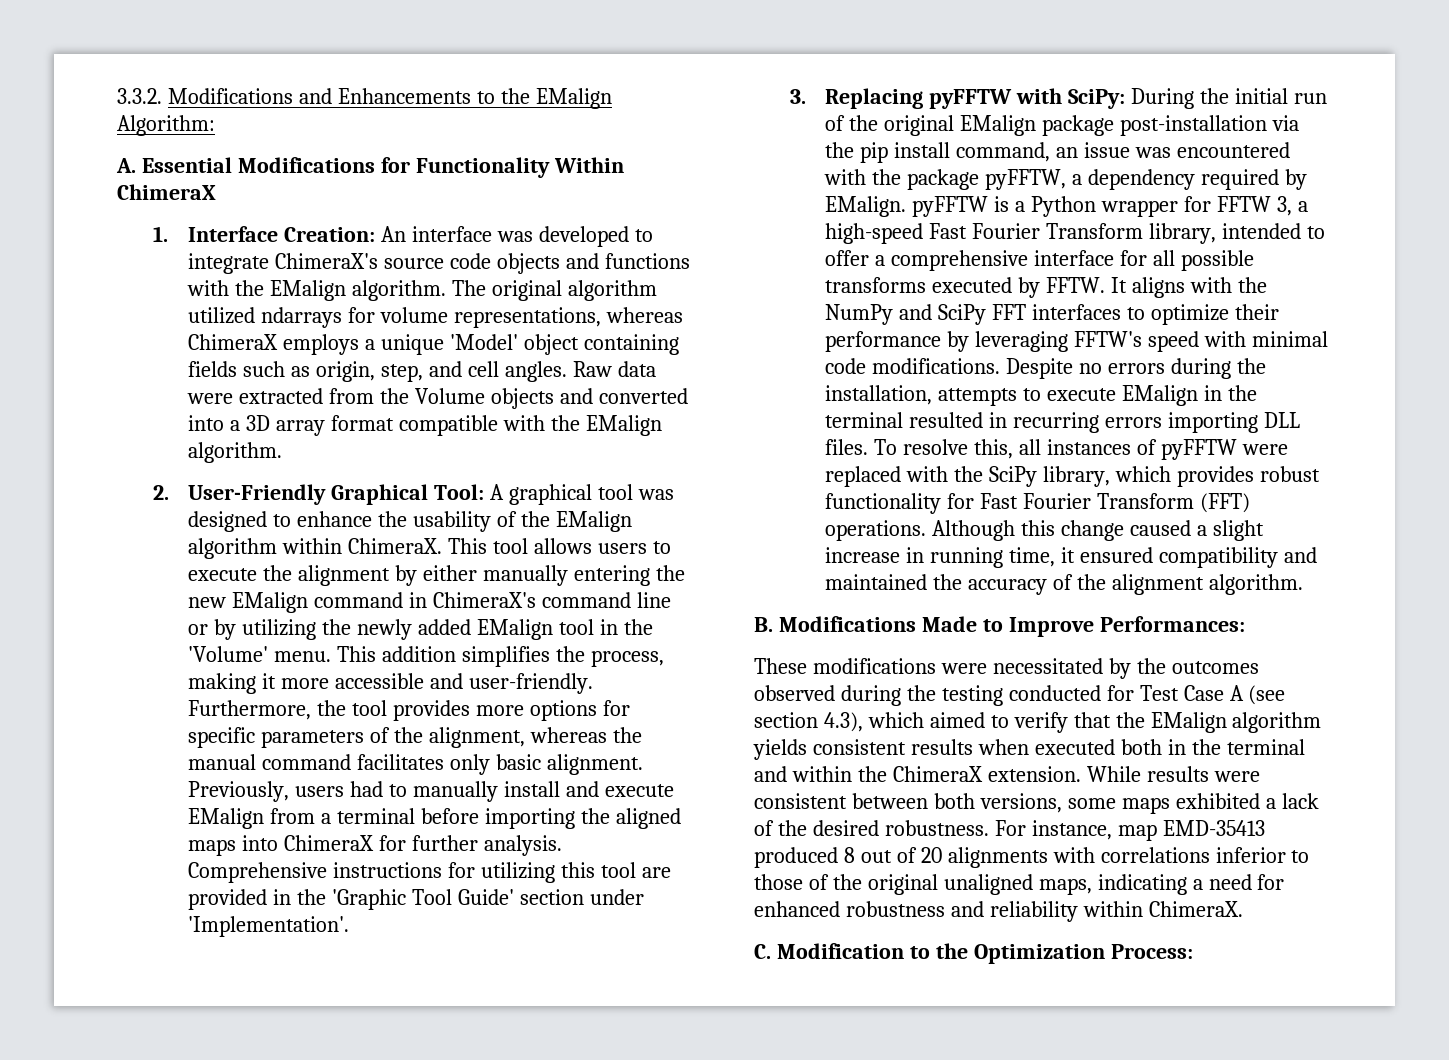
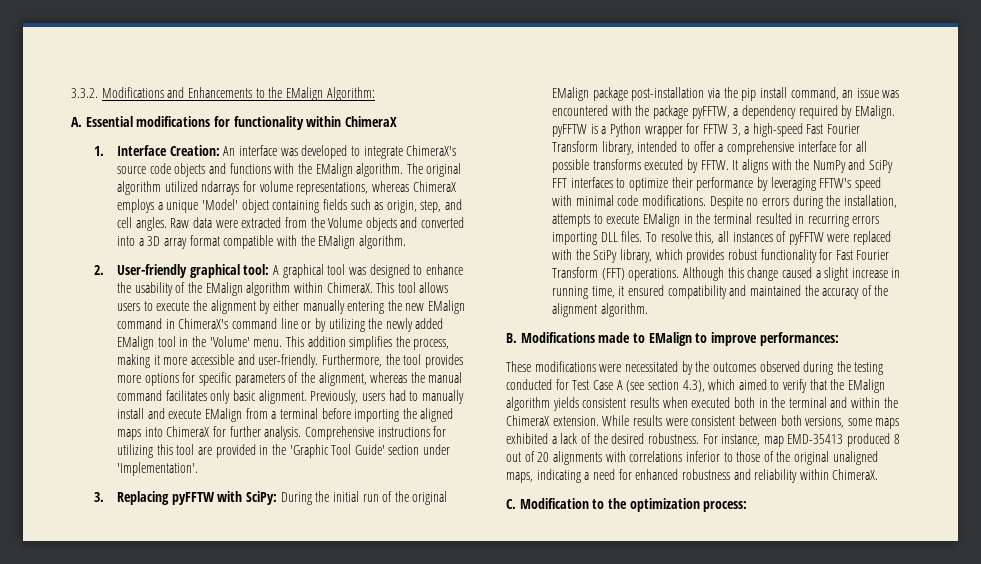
- A. Essential Modifications for Functionality Within ChimeraX
+ A. Essential modifications for functionality within ChimeraX
- 2. User-Friendly Graphical Tool: A graphical tool was designed to enhance the usability of the EMalign algorithm within ChimeraX.
+ 2. User-friendly graphical tool: A graphical tool was designed to enhance the usability of the EMalign algorithm within ChimeraX.
- B. Modifications Made to Improve Performances:
+ B. Modifications made to EMalign to improve performances:
- C. Modification to the Optimization Process:
+ C. Modification to the optimization process:

